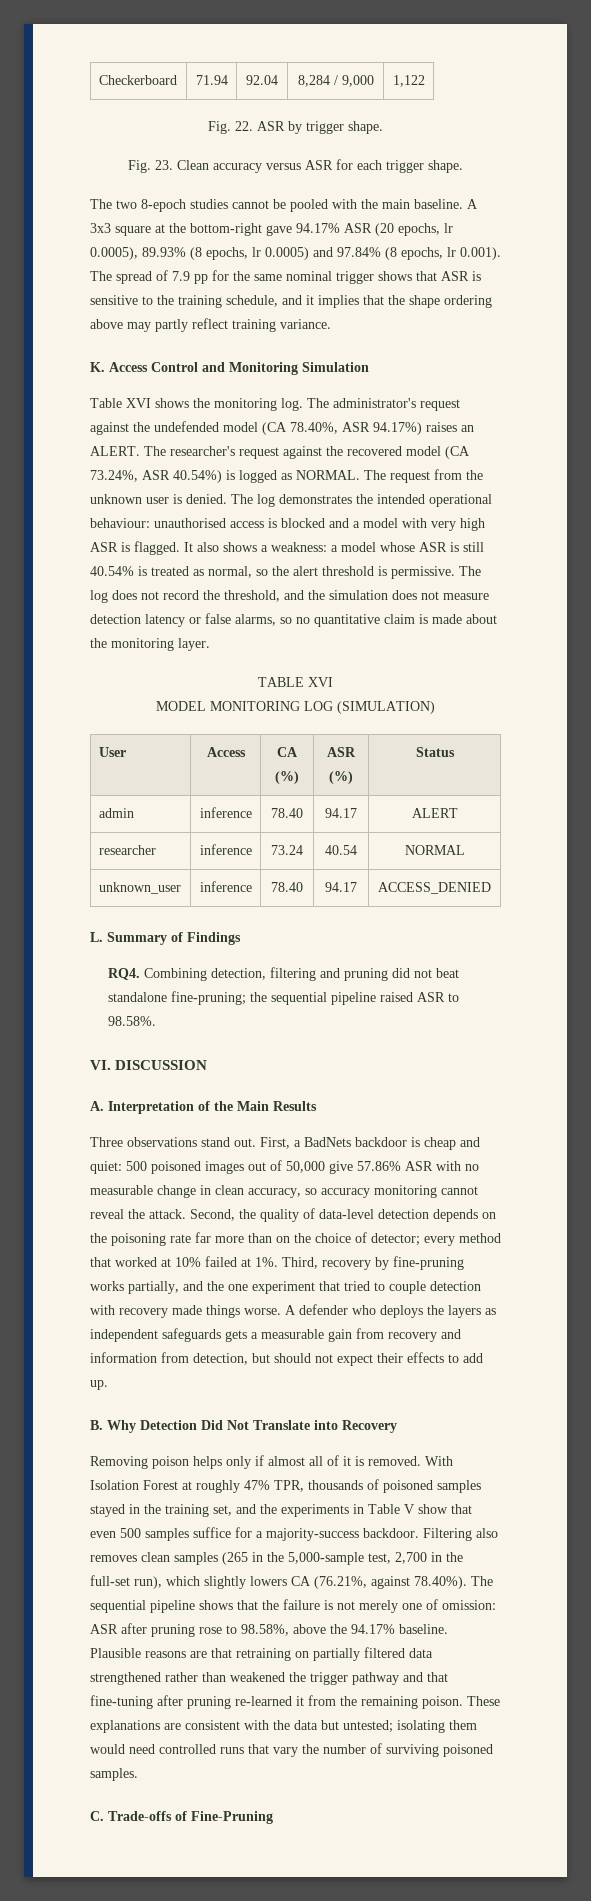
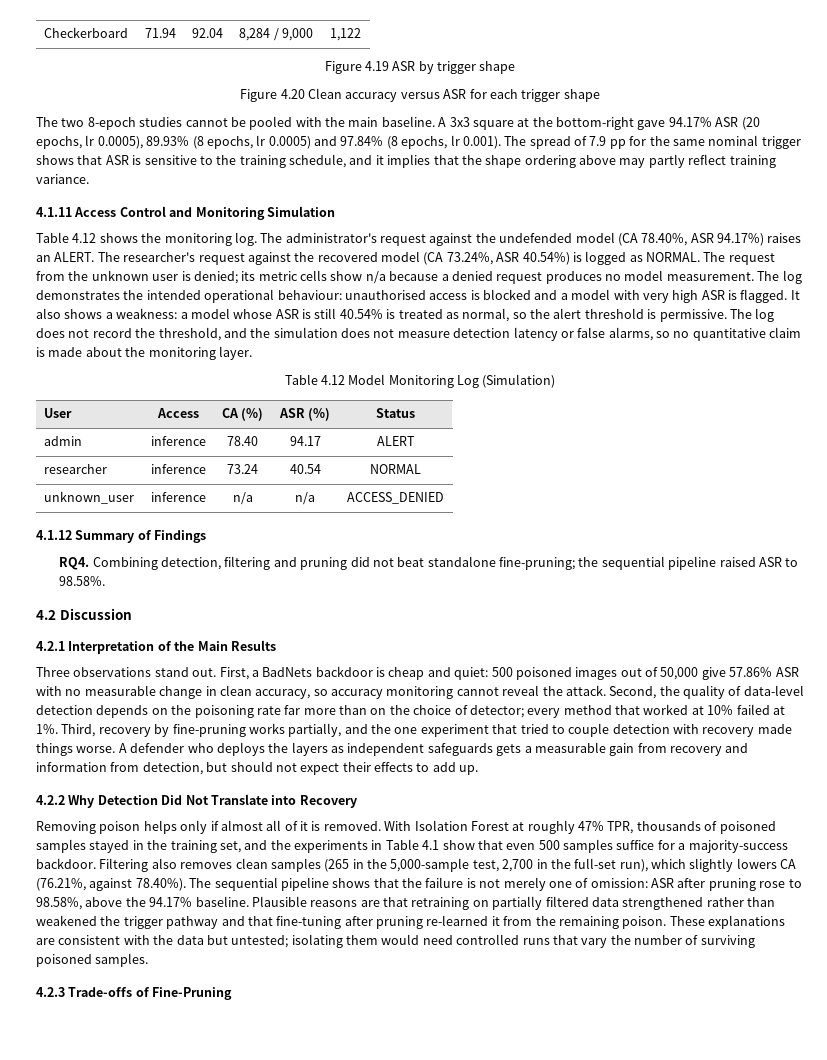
- Fig. 22. ASR by trigger shape.
- Fig. 23. Clean accuracy versus ASR for each trigger shape.
+ Figure 4.19 ASR by trigger shape
+ Figure 4.20 Clean accuracy versus ASR for each trigger shape
- K. Access Control and Monitoring Simulation
+ 4.1.11 Access Control and Monitoring Simulation
- Table XVI shows the monitoring log.
+ Table 4.12 shows the monitoring log.
- The request from the unknown user is denied.
+ The request from the unknown user is denied; its metric cells show n/a because a denied request produces no model measurement.
- TABLE XVI
- MODEL MONITORING LOG (SIMULATION)
+ Table 4.12 Model Monitoring Log (Simulation)
- unknown_user | inference | 78.40 | 94.17 | ACCESS_DENIED
+ unknown_user | inference | n/a | n/a | ACCESS_DENIED
- L. Summary of Findings
+ 4.1.12 Summary of Findings
- VI. DISCUSSION
- A. Interpretation of the Main Results
+ 4.2 Discussion
+ 4.2.1 Interpretation of the Main Results
- B. Why Detection Did Not Translate into Recovery
+ 4.2.2 Why Detection Did Not Translate into Recovery
- With Isolation Forest at roughly 47% TPR, thousands of poisoned samples stayed in the training set, and the experiments in Table V show that even 500 samples suffice for a majority-success backdoor.
+ With Isolation Forest at roughly 47% TPR, thousands of poisoned samples stayed in the training set, and the experiments in Table 4.1 show that even 500 samples suffice for a majority-success backdoor.
- C. Trade-offs of Fine-Pruning
+ 4.2.3 Trade-offs of Fine-Pruning

